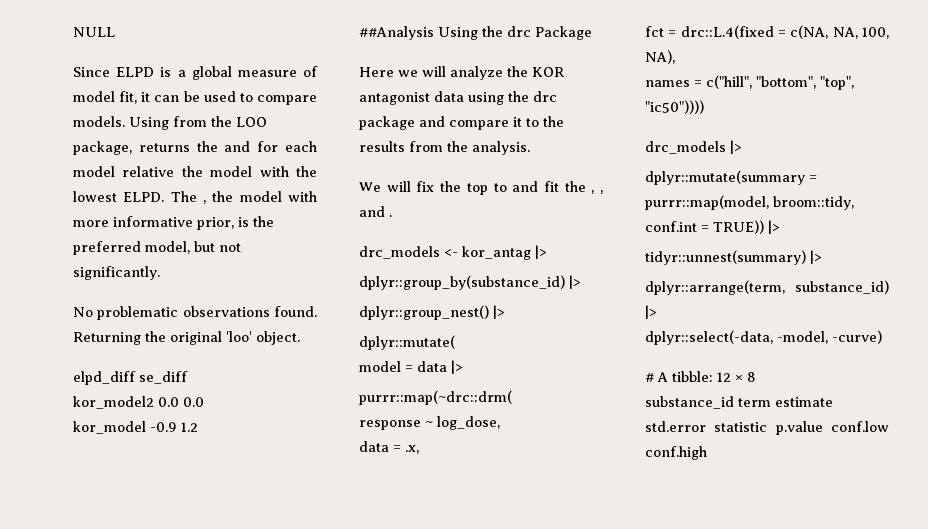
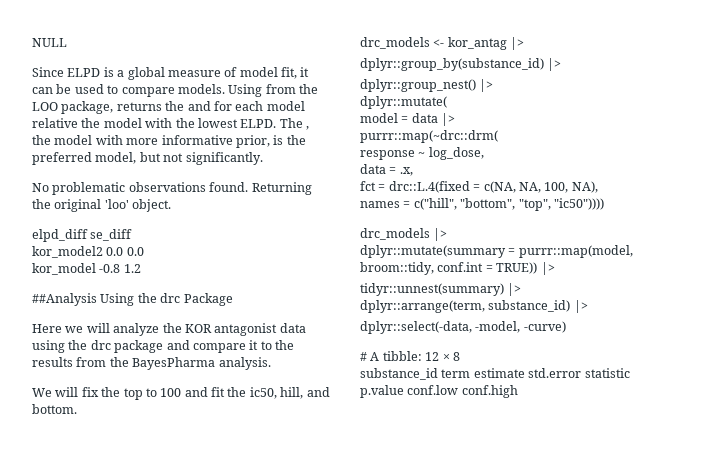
- kor_model -0.9 1.2
+ kor_model -0.8 1.2
- Here we will analyze the KOR antagonist data using the drc package and compare it to the results from the analysis.
+ Here we will analyze the KOR antagonist data using the drc package and compare it to the results from the BayesPharma analysis.
- We will fix the top to and fit the , , and .
+ We will fix the top to 100 and fit the ic50, hill, and bottom.

